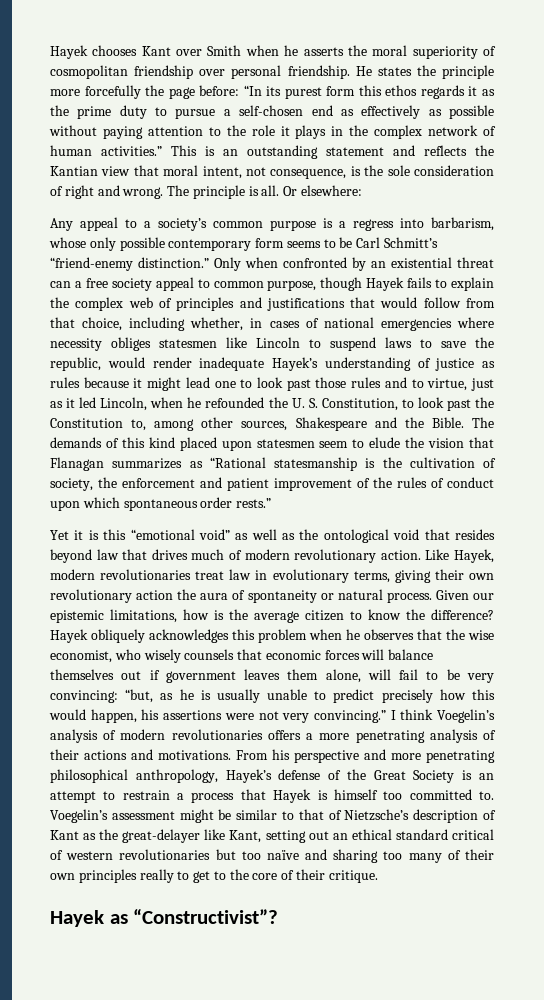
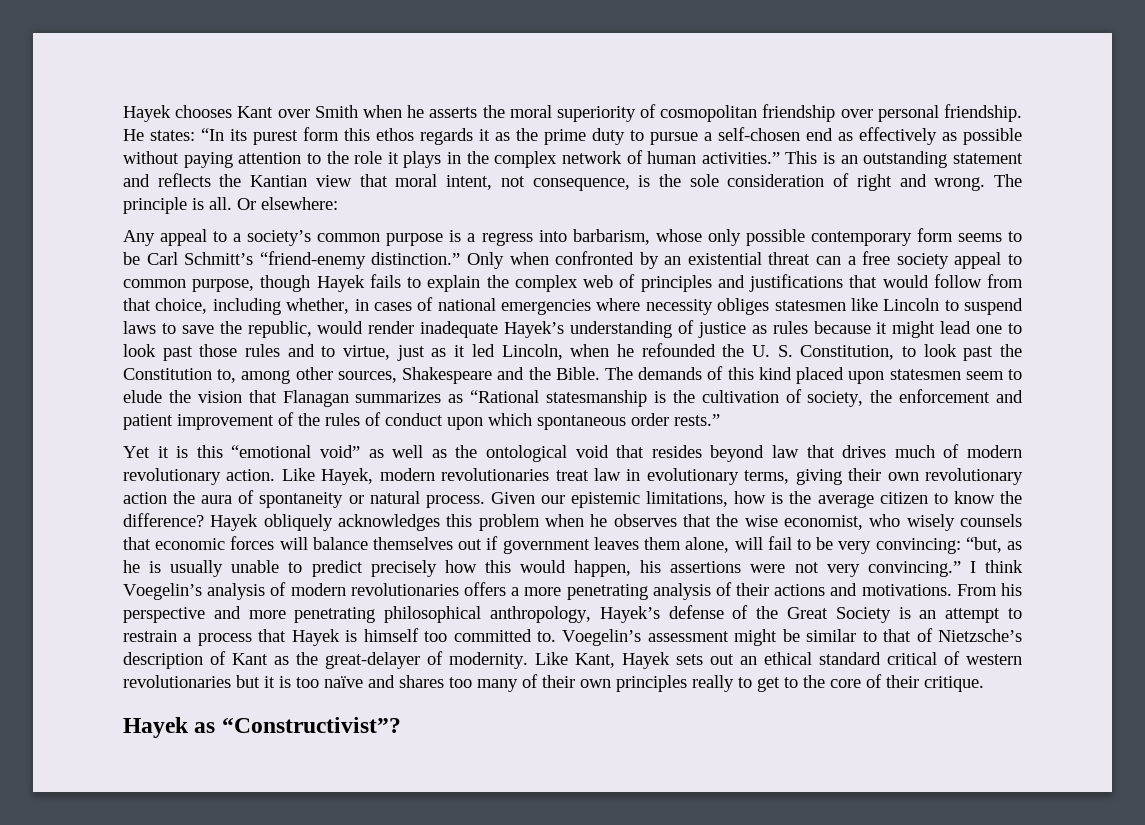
- He states the principle more forcefully the page before: “In its purest form this ethos regards it as the prime duty to pursue a self-chosen end as effectively as possible without paying attention to the role it plays in the complex network of human activities.”
+ He states: “In its purest form this ethos regards it as the prime duty to pursue a self-chosen end as effectively as possible without paying attention to the role it plays in the complex network of human activities.”
- Voegelin’s assessment might be similar to that of Nietzsche’s description of Kant as the great-delayer like Kant, setting out an ethical standard critical of western revolutionaries but too naïve and sharing too many of their own principles really to get to the core of their critique.
+ Voegelin’s assessment might be similar to that of Nietzsche’s description of Kant as the great-delayer of modernity. Like Kant, Hayek sets out an ethical standard critical of western revolutionaries but it is too naïve and shares too many of their own principles really to get to the core of their critique.

